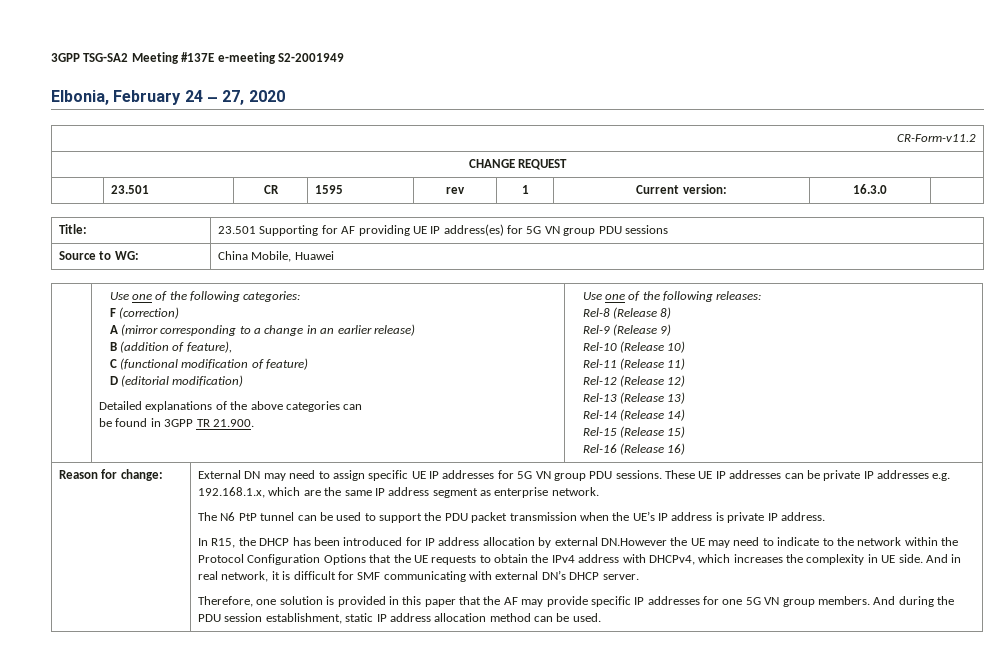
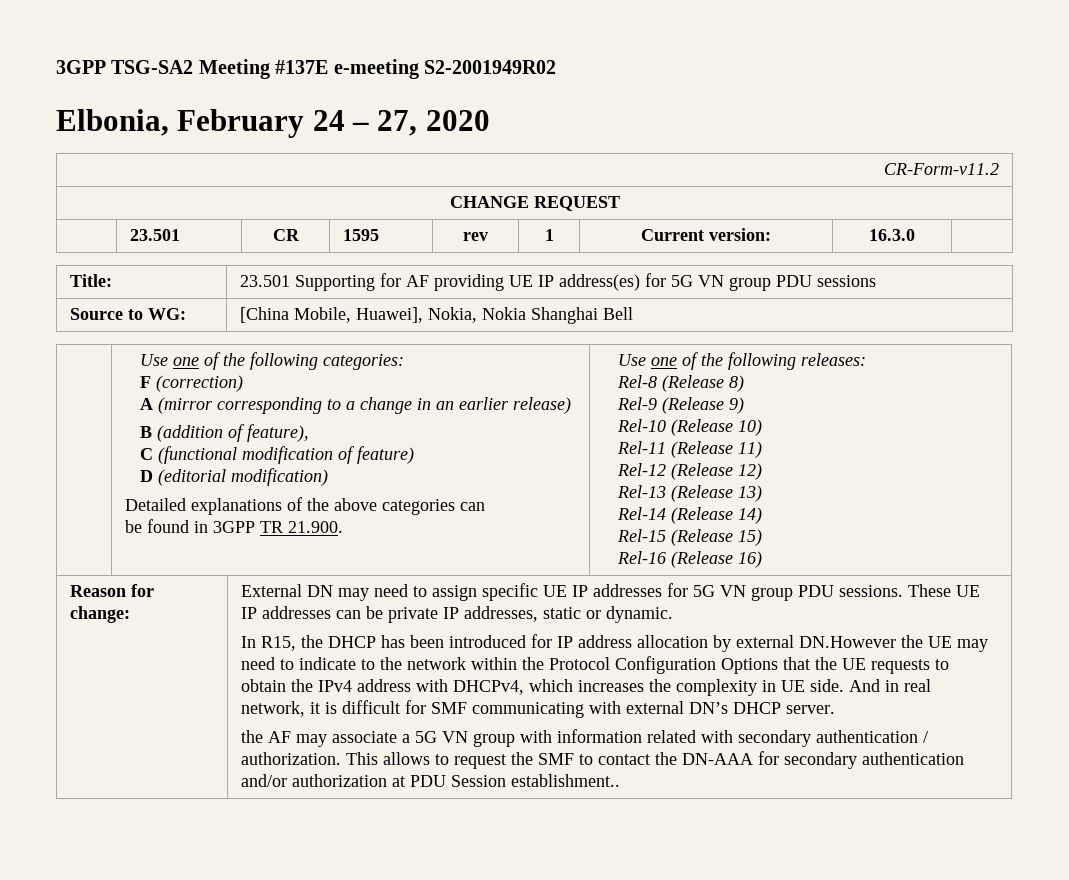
- 3GPP TSG-SA2 Meeting #137E e-meeting S2-2001949
+ 3GPP TSG-SA2 Meeting #137E e-meeting S2-2001949R02
- Source to WG: | China Mobile, Huawei
+ Source to WG: | [China Mobile, Huawei], Nokia, Nokia Shanghai Bell
- These UE IP addresses can be private IP addresses e.g. 192.168.1.x, which are the same IP address segment as enterprise network.
- The N6 PtP tunnel can be used to support the PDU packet transmission when the UE’s IP address is private IP address.
+ These UE IP addresses can be private IP addresses, static or dynamic.
- Therefore, one solution is provided in this paper that the AF may provide specific IP addresses for one 5G VN group members. And during the PDU session establishment, static IP address allocation method can be used.
+ the AF may associate a 5G VN group with information related with secondary authentication / authorization. This allows to request the SMF to contact the DN-AAA for secondary authentication and/or authorization at PDU Session establishment..

